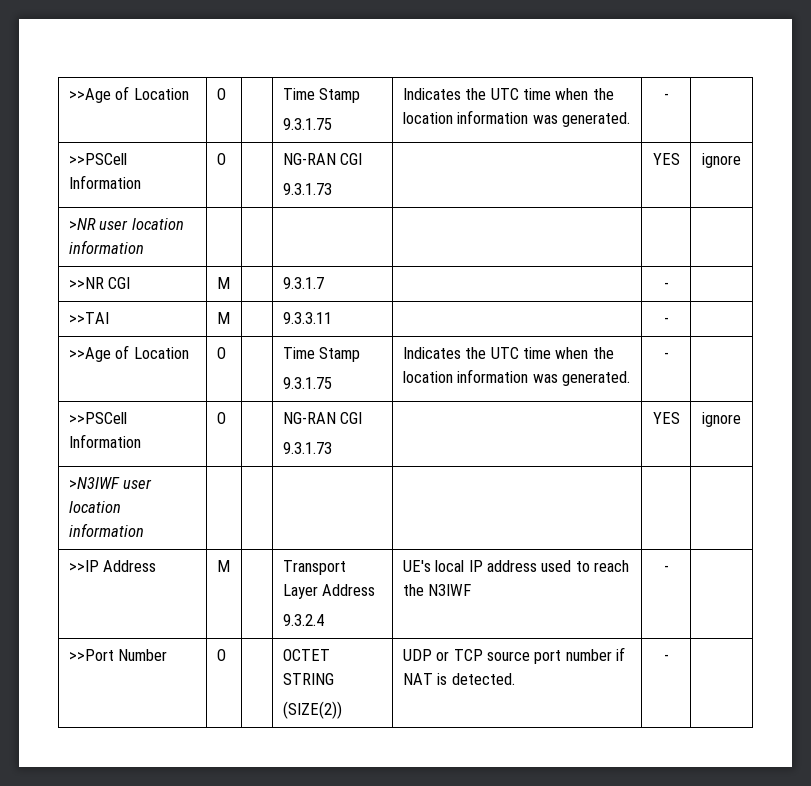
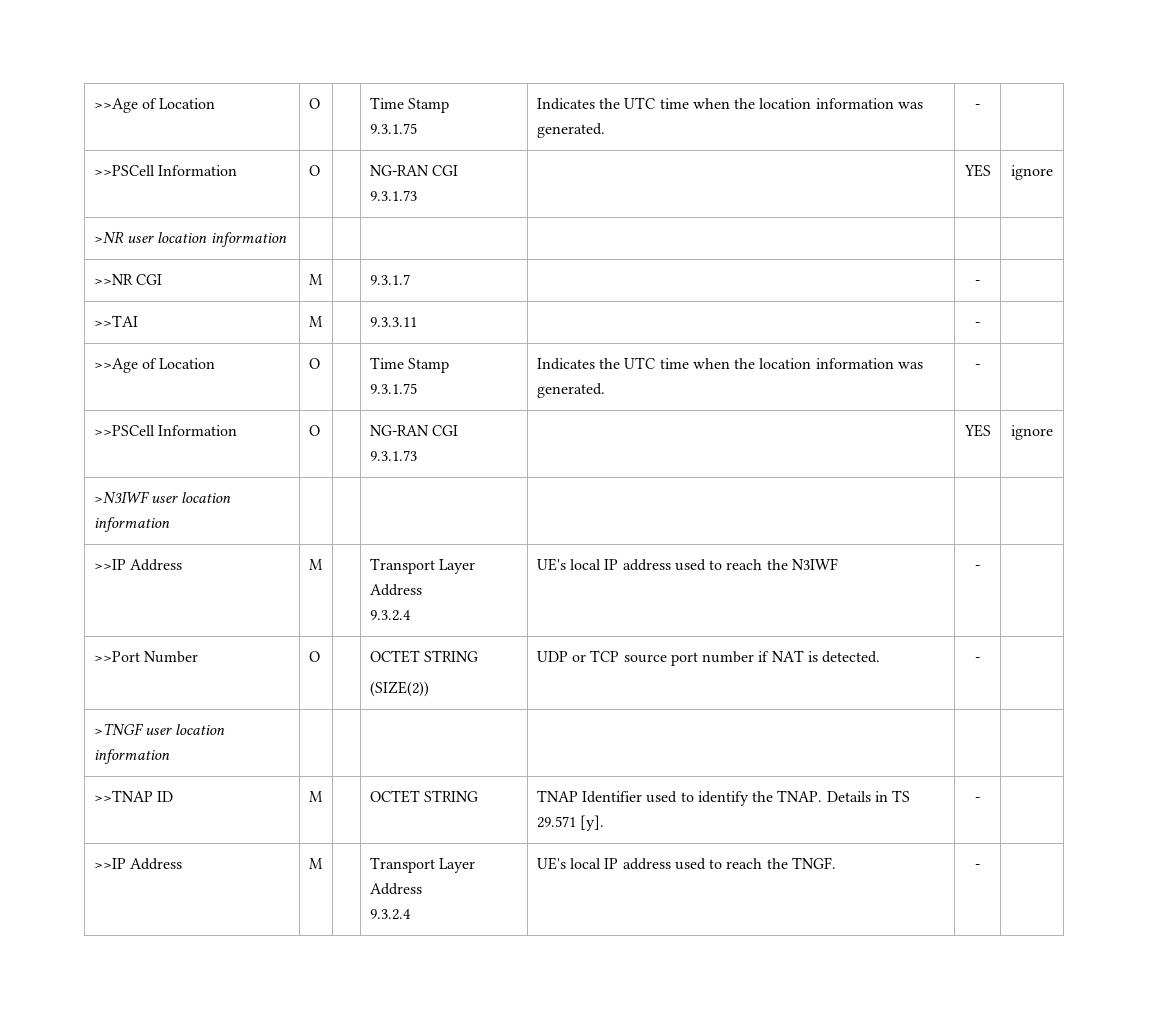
+ >TNGF user location information | | | | | |
+ >>TNAP ID | M | | OCTET STRING | TNAP Identifier used to identify the TNAP. Details in TS 29.571 [y]. | - |
+ >>IP Address | M | | Transport Layer Address
+ 9.3.2.4 | UE's local IP address used to reach the TNGF. | - |

